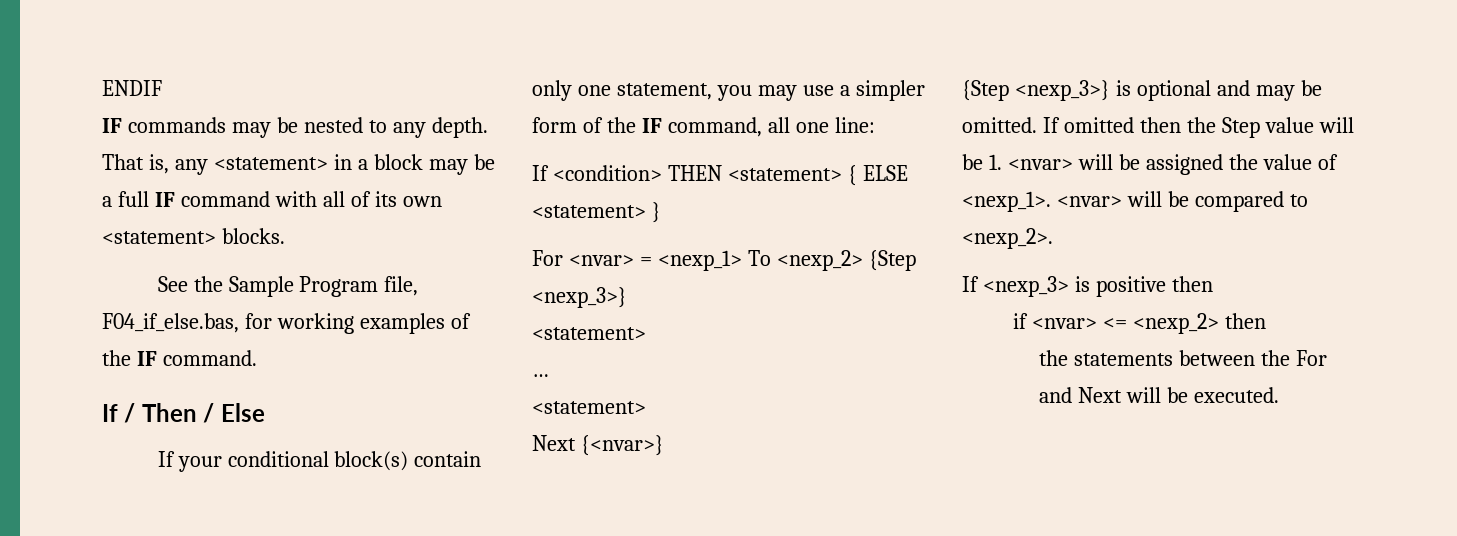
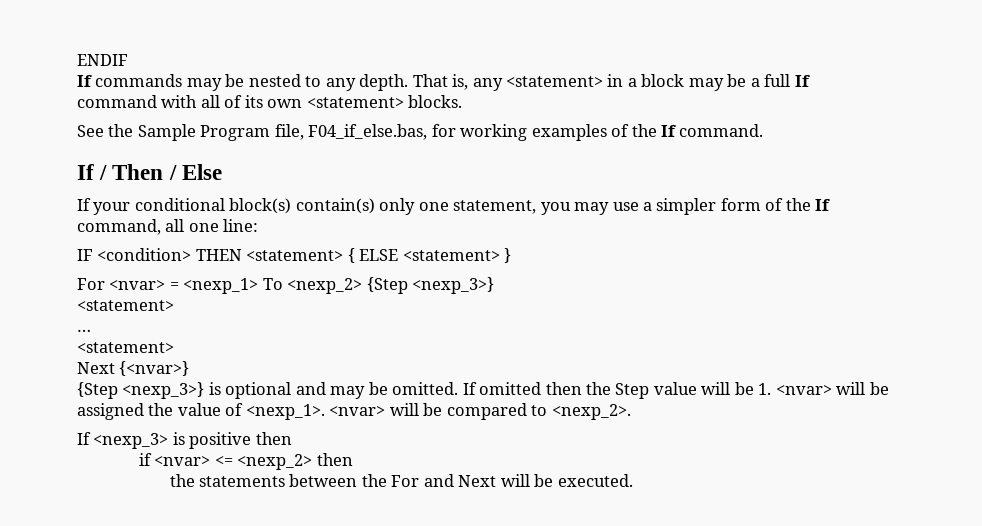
- IF commands may be nested to any depth.
+ If commands may be nested to any depth.
- That is, any <statement> in a block may be a full IF command with all of its own <statement> blocks.
+ That is, any <statement> in a block may be a full If command with all of its own <statement> blocks.
- See the Sample Program file, F04_if_else.bas, for working examples of the IF command.
+ See the Sample Program file, F04_if_else.bas, for working examples of the If command.
- If your conditional block(s) contain only one statement, you may use a simpler form of the IF command, all one line:
+ If your conditional block(s) contain(s) only one statement, you may use a simpler form of the If command, all one line:
- If <condition> THEN <statement> { ELSE <statement> }
+ IF <condition> THEN <statement> { ELSE <statement> }

